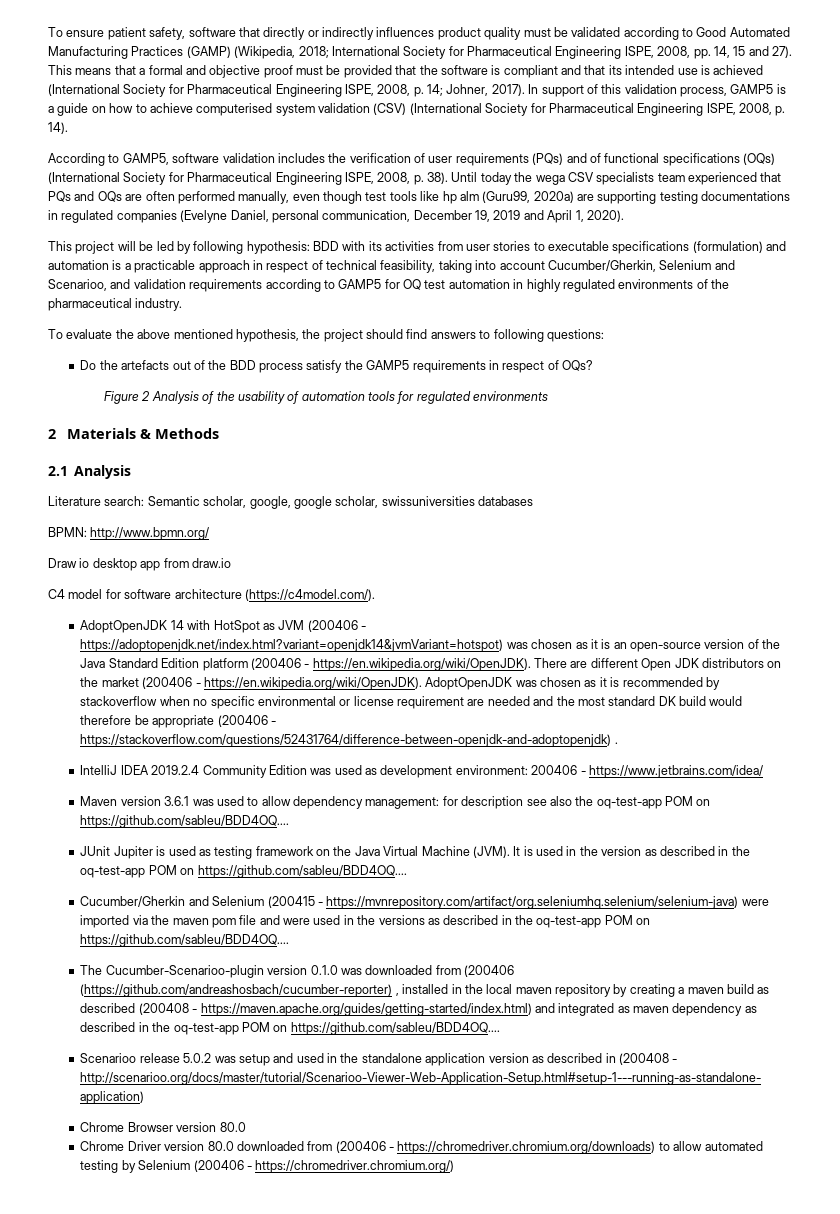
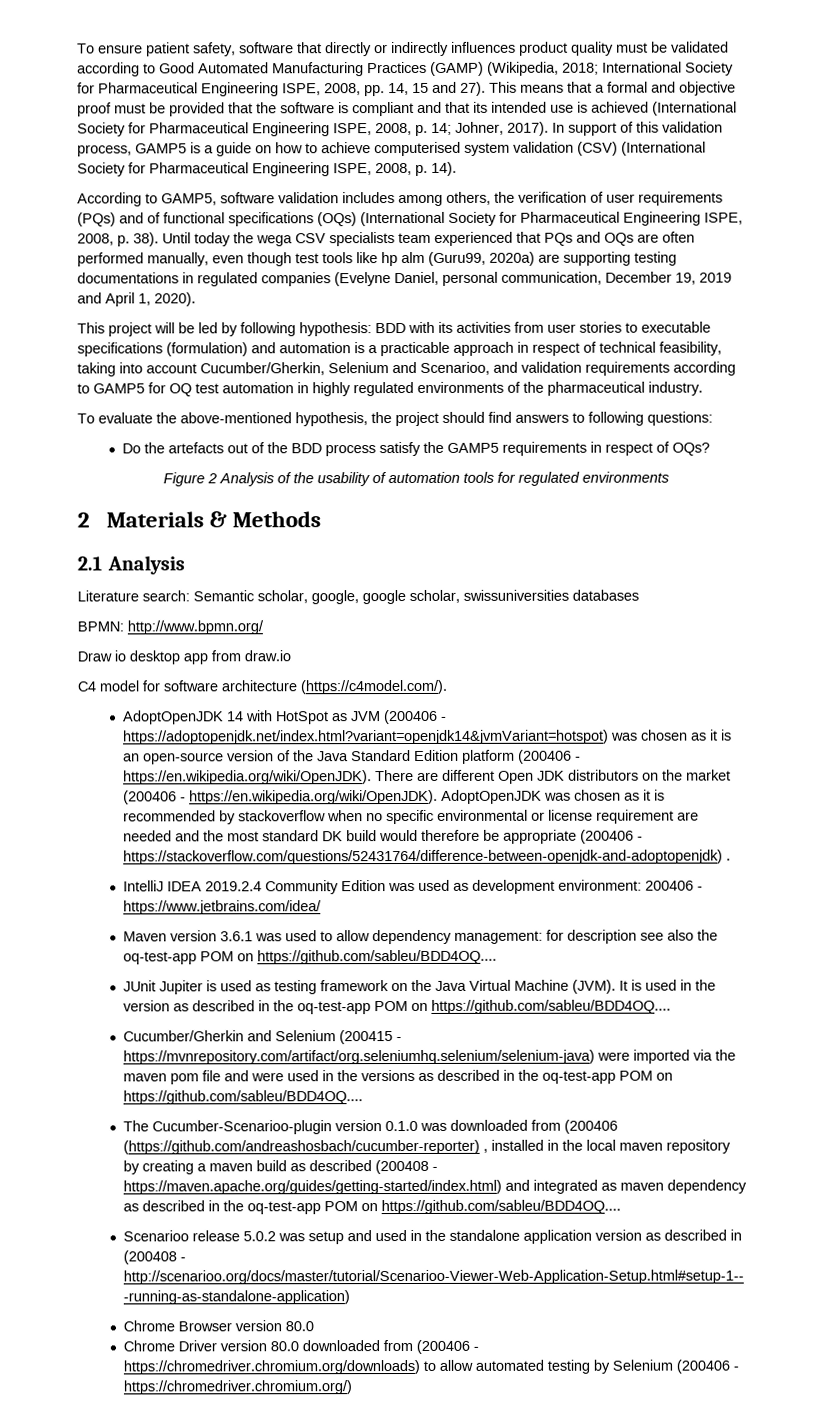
- According to GAMP5, software validation includes the verification of user requirements (PQs) and of functional specifications (OQs) (International Society for Pharmaceutical Engineering ISPE, 2008, p. 38).
+ According to GAMP5, software validation includes among others, the verification of user requirements (PQs) and of functional specifications (OQs) (International Society for Pharmaceutical Engineering ISPE, 2008, p. 38).
- To evaluate the above mentioned hypothesis, the project should find answers to following questions:
+ To evaluate the above-mentioned hypothesis, the project should find answers to following questions:

